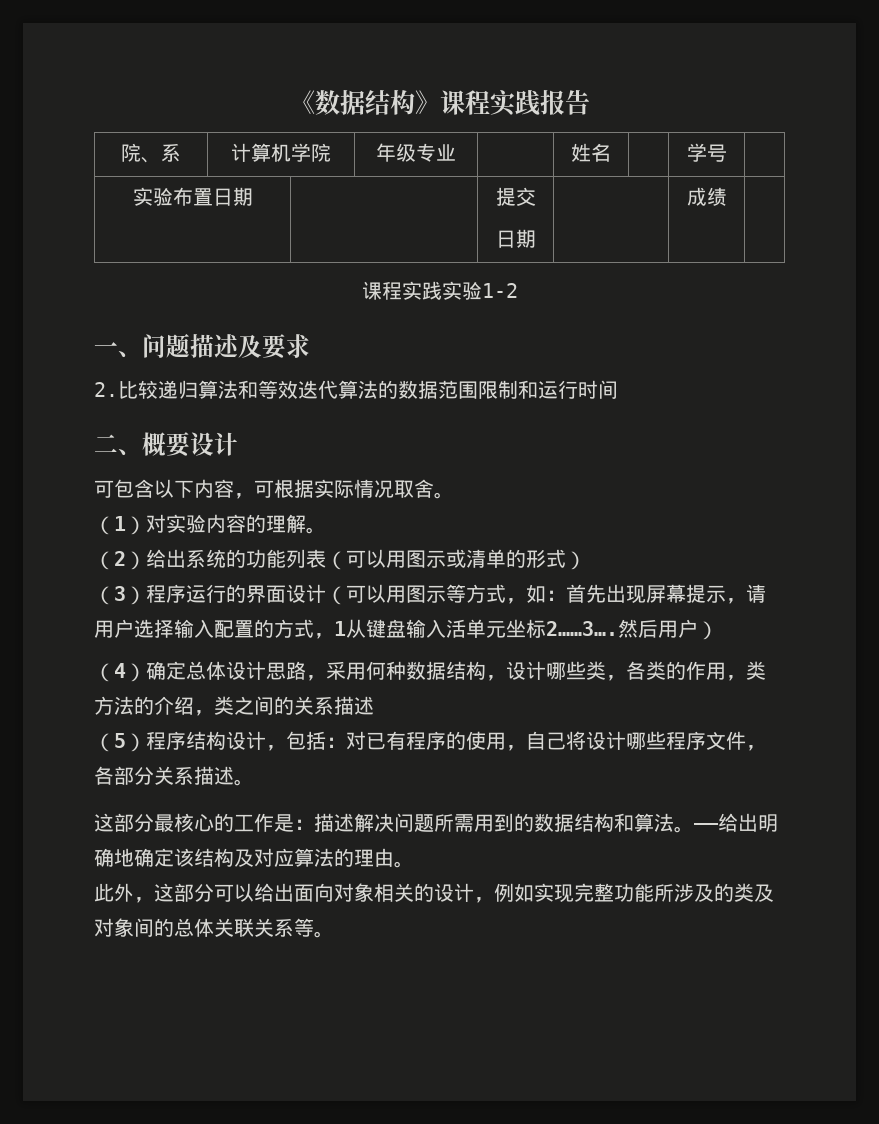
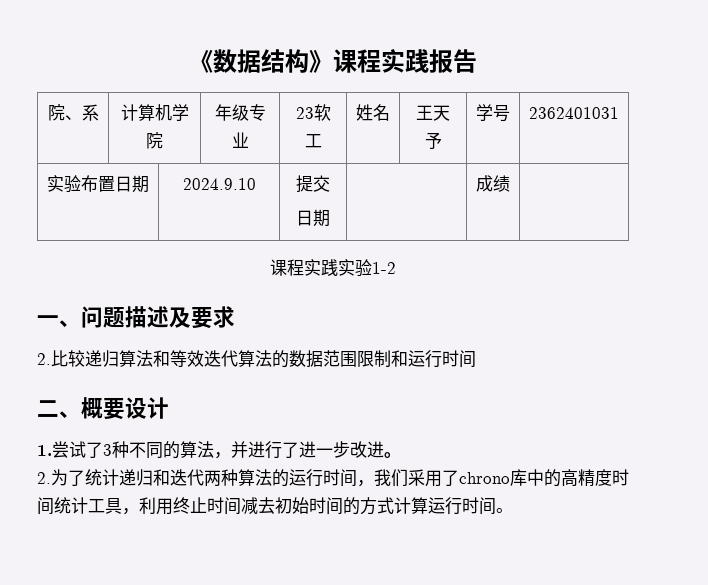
- 院、系 | 计算机学院 | 年级专业 | | 姓名 | | 学号 |
+ 院、系 | 计算机学院 | 年级专业 | 23软工 | 姓名 | 王天予 | 学号 | 2362401031
- 实验布置日期 | | 提交
+ 实验布置日期 | 2024.9.10 | 提交
- 可包含以下内容，可根据实际情况取舍。
- （1）对实验内容的理解。
- （2）给出系统的功能列表（可以用图示或清单的形式）
- （3）程序运行的界面设计（可以用图示等方式，如：首先出现屏幕提示，请用户选择输入配置的方式，1从键盘输入活单元坐标2……3….然后用户）
- （4）确定总体设计思路，采用何种数据结构，设计哪些类，各类的作用，类方法的介绍，类之间的关系描述
- （5）程序结构设计，包括：对已有程序的使用，自己将设计哪些程序文件，各部分关系描述。
- 这部分最核心的工作是：描述解决问题所需用到的数据结构和算法。——给出明确地确定该结构及对应算法的理由。
- 此外，这部分可以给出面向对象相关的设计，例如实现完整功能所涉及的类及对象间的总体关联关系等。
+ 1.尝试了3种不同的算法，并进行了进一步改进。
+ 2.为了统计递归和迭代两种算法的运行时间，我们采用了chrono库中的高精度时间统计工具，利用终止时间减去初始时间的方式计算运行时间。

